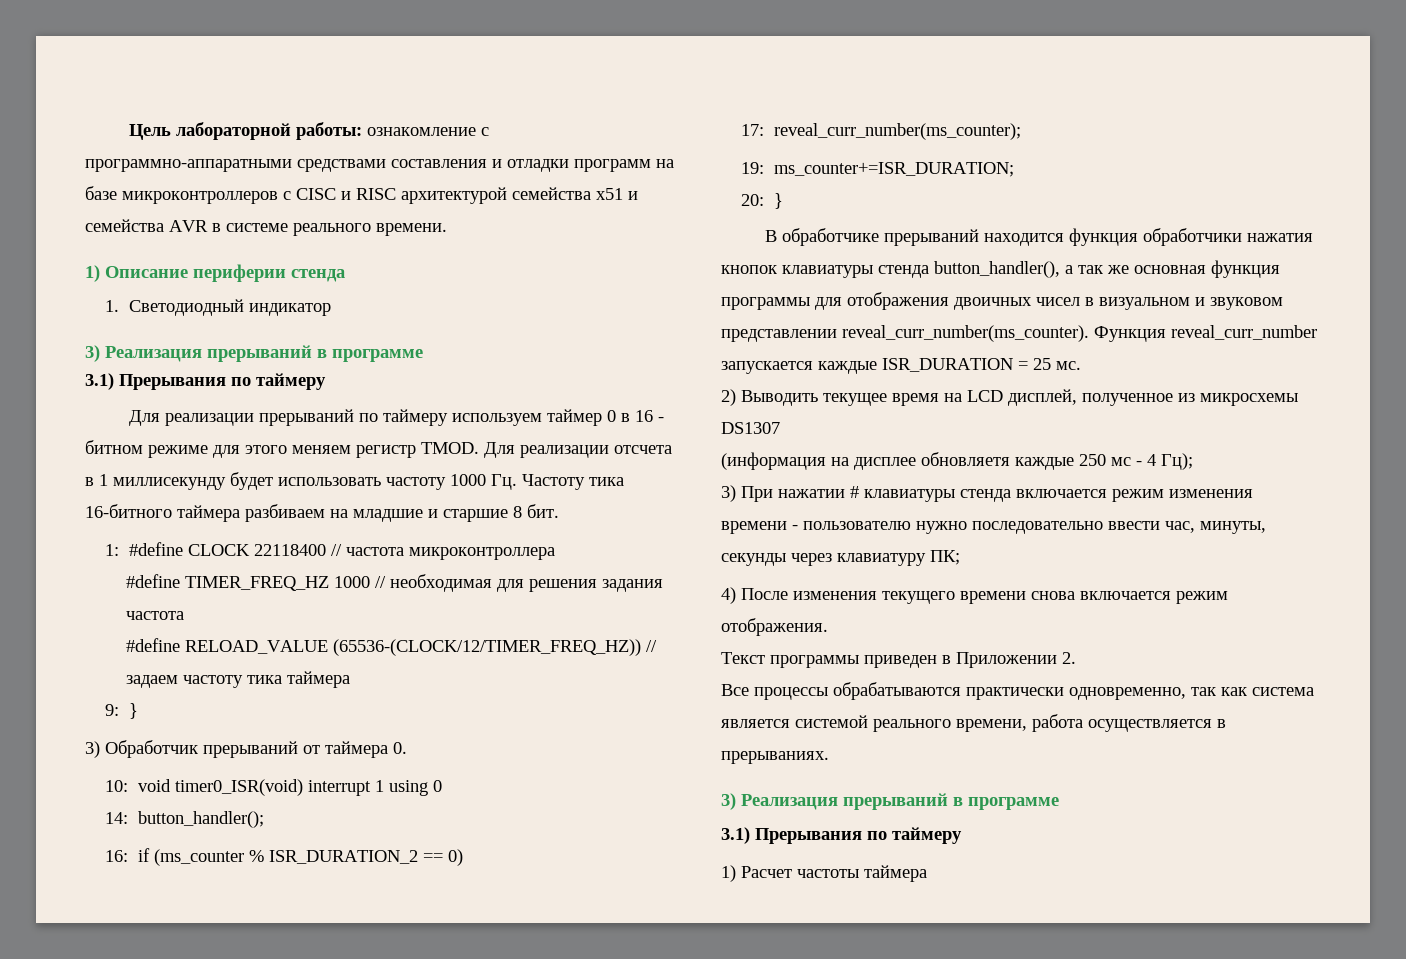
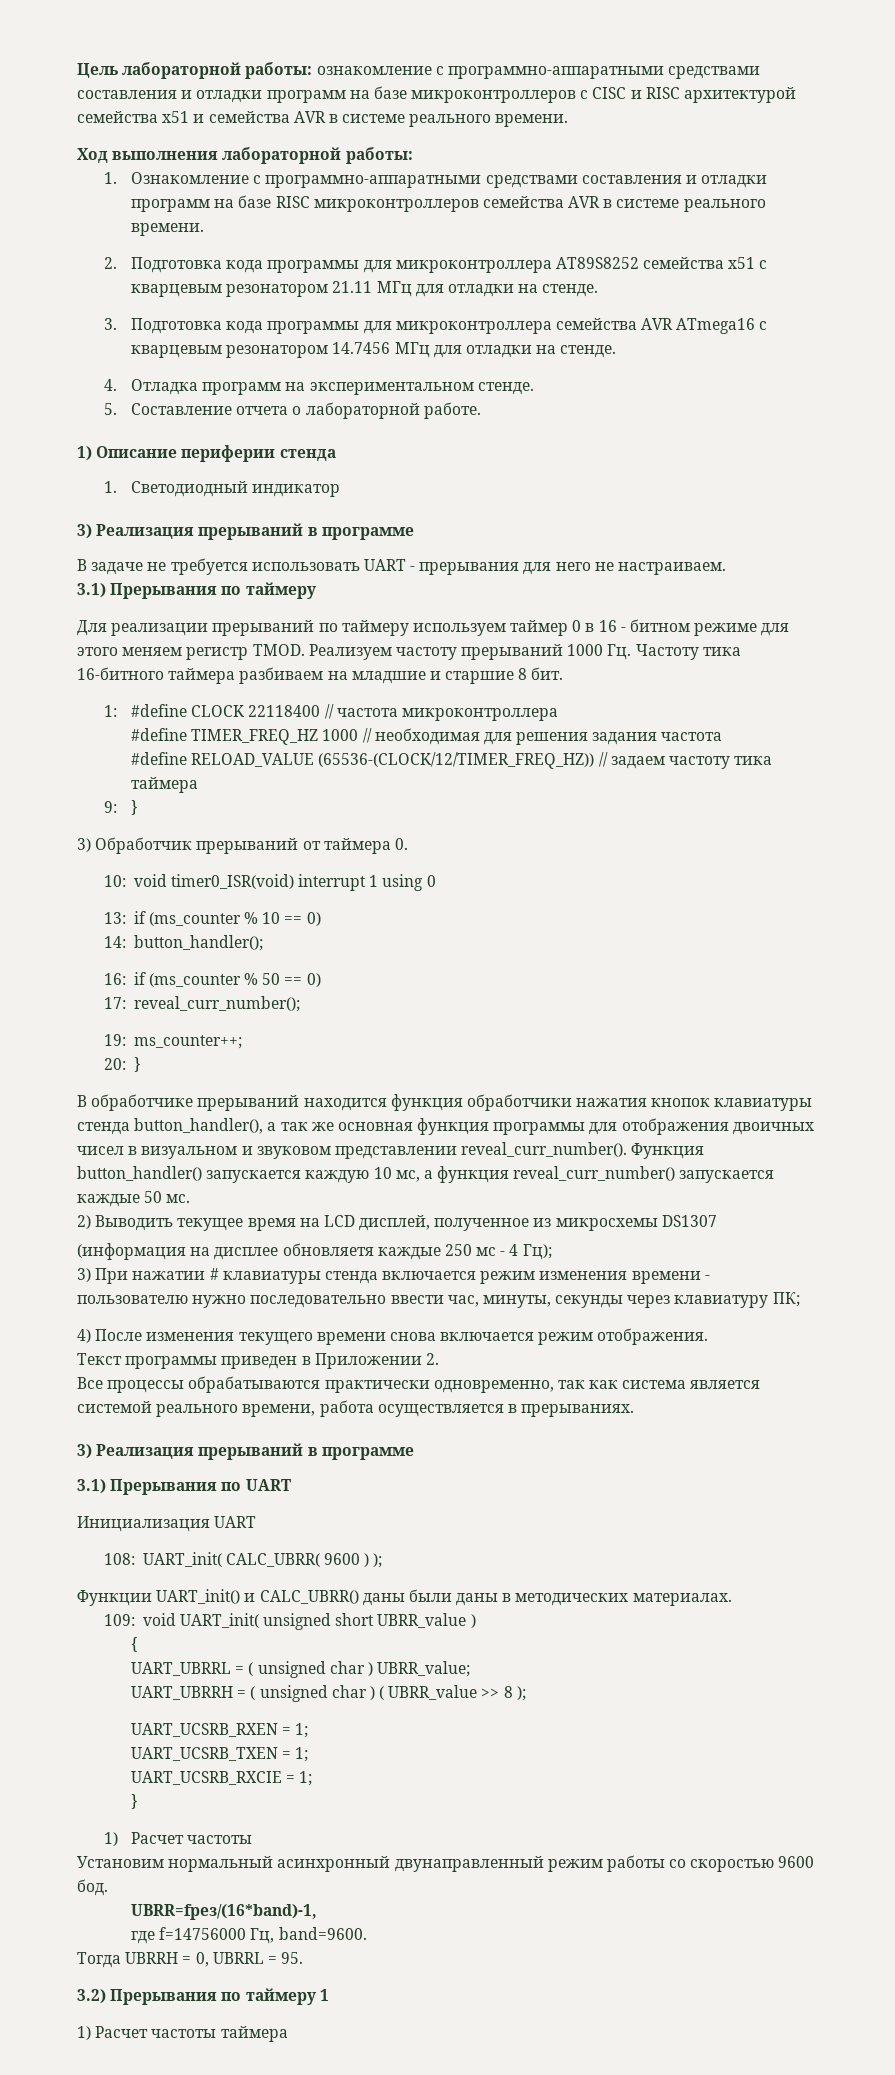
+ Ход выполнения лабораторной работы:
+ 1. Ознакомление с программно-аппаратными средствами составления и отладки программ на базе RISC микроконтроллеров семейства AVR в системе реального времени.
+ 2. Подготовка кода программы для микроконтроллера AT89S8252 семейства x51 с кварцевым резонатором 21.11 МГц для отладки на стенде.
+ 3. Подготовка кода программы для микроконтроллера семейства AVR ATmega16 с кварцевым резонатором 14.7456 МГц для отладки на стенде.
+ 4. Отладка программ на экспериментальном стенде.
+ 5. Составление отчета о лабораторной работе.
+ В задаче не требуется использовать UART - прерывания для него не настраиваем.
- Для реализации отсчета в 1 миллисекунду будет использовать частоту 1000 Гц. Частоту тика 16-битного таймера разбиваем на младшие и старшие 8 бит.
+ Реализуем частоту прерываний 1000 Гц. Частоту тика 16-битного таймера разбиваем на младшие и старшие 8 бит.
+ 13: if (ms_counter % 10 == 0)
- 16: if (ms_counter % ISR_DURATION_2 == 0)
+ 16: if (ms_counter % 50 == 0)
- 17: reveal_curr_number(ms_counter);
+ 17: reveal_curr_number();
- 19: ms_counter+=ISR_DURATION;
+ 19: ms_counter++;
- В обработчике прерываний находится функция обработчики нажатия кнопок клавиатуры стенда button_handler(), а так же основная функция программы для отображения двоичных чисел в визуальном и звуковом представлении reveal_curr_number(ms_counter). Функция reveal_curr_number запускается каждые ISR_DURATION = 25 мс.
+ В обработчике прерываний находится функция обработчики нажатия кнопок клавиатуры стенда button_handler(), а так же основная функция программы для отображения двоичных чисел в визуальном и звуковом представлении reveal_curr_number(). Функция button_handler() запускается каждую 10 мс, а функция reveal_curr_number() запускается каждые 50 мс.
  Все процессы обрабатываются практически одновременно, так как система является системой реального времени, работа осуществляется в прерываниях.
  3) Реализация прерываний в программе
- 3.1) Прерывания по таймеру
+ 3.1) Прерывания по UART
+ Инициализация UART
+ 108: UART_init( CALC_UBRR( 9600 ) );
+ Функции UART_init() и CALC_UBRR() даны были даны в методических материалах.
+ 109: void UART_init( unsigned short UBRR_value )
+ {
+ UART_UBRRL = ( unsigned char ) UBRR_value;
+ UART_UBRRH = ( unsigned char ) ( UBRR_value >> 8 );
+ UART_UCSRB_RXEN = 1;
+ UART_UCSRB_TXEN = 1;
+ UART_UCSRB_RXCIE = 1;
+ }
+ 1) Расчет частоты
+ Установим нормальный асинхронный двунаправленный режим работы со скоростью 9600 бод.
+ UBRR=fрез/(16*band)-1,
+ где f=14756000 Гц, band=9600.
+ Тогда UBRRH = 0, UBRRL = 95.
+ 3.2) Прерывания по таймеру 1

